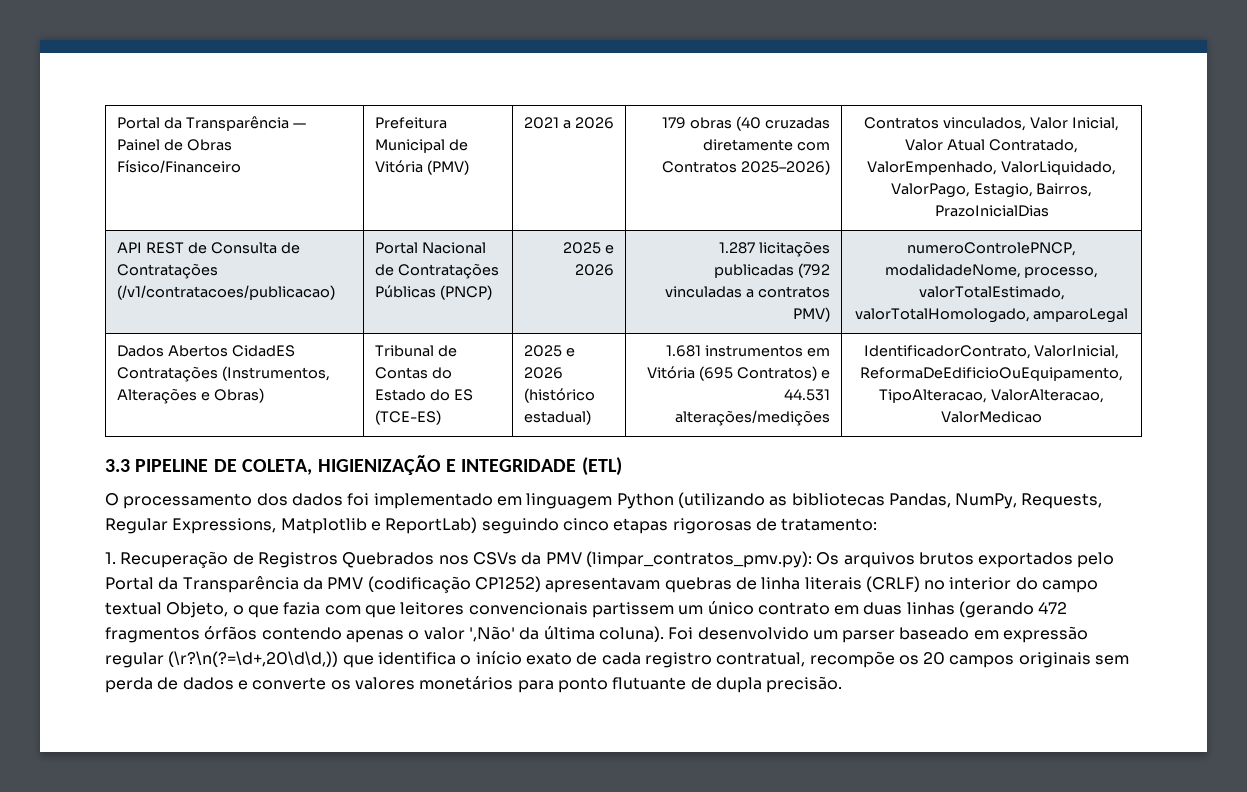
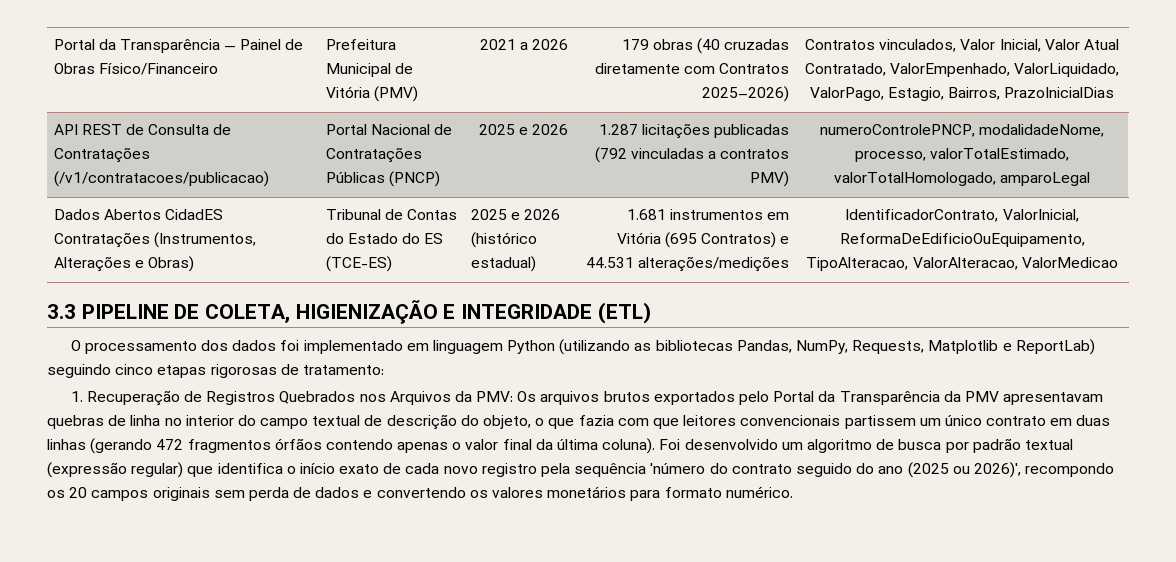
- O processamento dos dados foi implementado em linguagem Python (utilizando as bibliotecas Pandas, NumPy, Requests, Regular Expressions, Matplotlib e ReportLab) seguindo cinco etapas rigorosas de tratamento:
+ O processamento dos dados foi implementado em linguagem Python (utilizando as bibliotecas Pandas, NumPy, Requests, Matplotlib e ReportLab) seguindo cinco etapas rigorosas de tratamento:
- 1. Recuperação de Registros Quebrados nos CSVs da PMV (limpar_contratos_pmv.py): Os arquivos brutos exportados pelo Portal da Transparência da PMV (codificação CP1252) apresentavam quebras de linha literais (CRLF) no interior do campo textual Objeto, o que fazia com que leitores convencionais partissem um único contrato em duas linhas (gerando 472 fragmentos órfãos contendo apenas o valor ',Não' da última coluna).
+ 1. Recuperação de Registros Quebrados nos Arquivos da PMV: Os arquivos brutos exportados pelo Portal da Transparência da PMV apresentavam quebras de linha no interior do campo textual de descrição do objeto, o que fazia com que leitores convencionais partissem um único contrato em duas linhas (gerando 472 fragmentos órfãos contendo apenas o valor final da última coluna).
- Foi desenvolvido um parser baseado em expressão regular (\r?\n(?=\d+,20\d\d,)) que identifica o início exato de cada registro contratual, recompõe os 20 campos originais sem perda de dados e converte os valores monetários para ponto flutuante de dupla precisão.
+ Foi desenvolvido um algoritmo de busca por padrão textual (expressão regular) que identifica o início exato de cada novo registro pela sequência 'número do contrato seguido do ano (2025 ou 2026)', recompondo os 20 campos originais sem perda de dados e convertendo os valores monetários para formato numérico.

